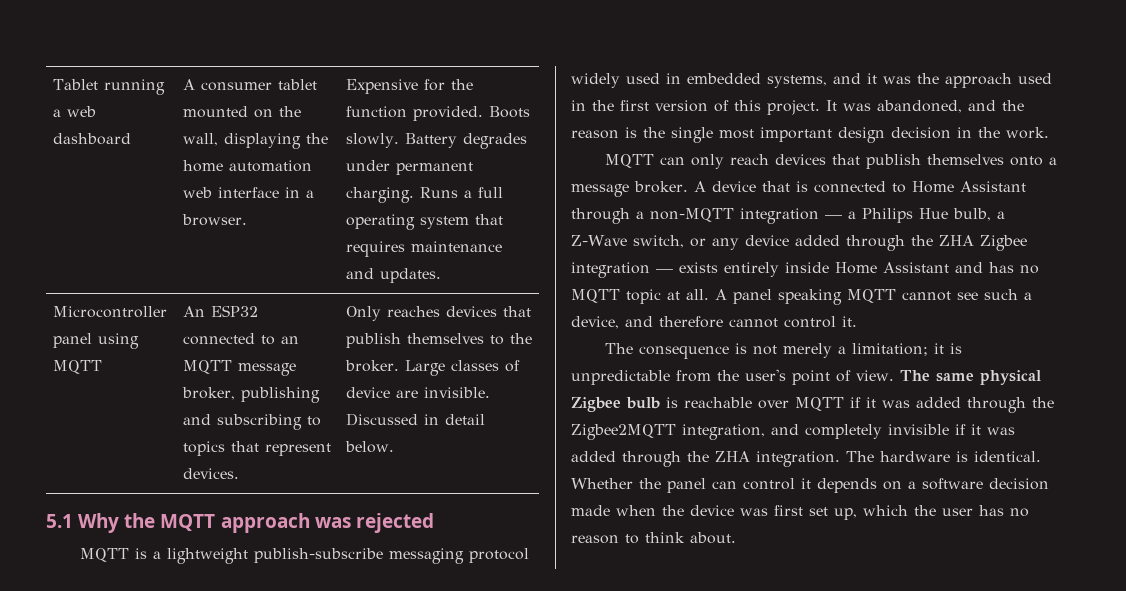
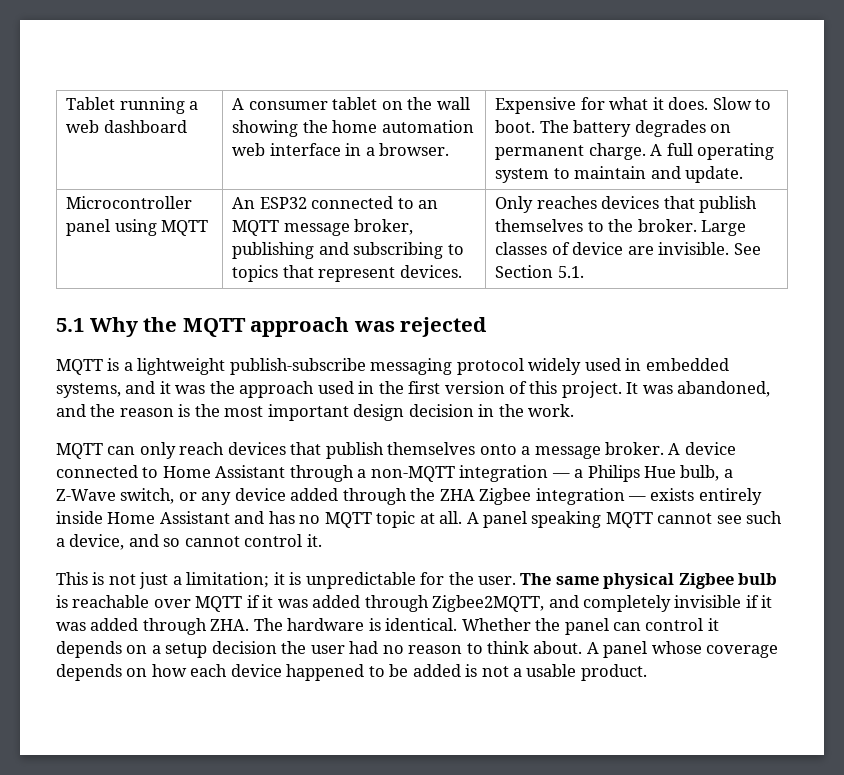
- A consumer tablet mounted on the wall, displaying the home automation web interface in a browser.
+ A consumer tablet on the wall showing the home automation web interface in a browser.
- Expensive for the function provided. Boots slowly. Battery degrades under permanent charging. Runs a full operating system that requires maintenance and updates.
+ Expensive for what it does. Slow to boot. The battery degrades on permanent charge. A full operating system to maintain and update.
- Microcontroller panel using MQTT | An ESP32 connected to an MQTT message broker, publishing and subscribing to topics that represent devices. | Only reaches devices that publish themselves to the broker. Large classes of device are invisible. Discussed in detail below.
+ Microcontroller panel using MQTT | An ESP32 connected to an MQTT message broker, publishing and subscribing to topics that represent devices. | Only reaches devices that publish themselves to the broker. Large classes of device are invisible. See Section 5.1.
- It was abandoned, and the reason is the single most important design decision in the work.
+ It was abandoned, and the reason is the most important design decision in the work.
- A device that is connected to Home Assistant through a non-MQTT integration — a Philips Hue bulb, a Z-Wave switch, or any device added through the ZHA Zigbee integration — exists entirely inside Home Assistant and has no MQTT topic at all.
+ A device connected to Home Assistant through a non-MQTT integration — a Philips Hue bulb, a Z-Wave switch, or any device added through the ZHA Zigbee integration — exists entirely inside Home Assistant and has no MQTT topic at all.
- A panel speaking MQTT cannot see such a device, and therefore cannot control it.
+ A panel speaking MQTT cannot see such a device, and so cannot control it.
- The consequence is not merely a limitation; it is unpredictable from the user's point of view.
+ This is not just a limitation; it is unpredictable for the user.
- The same physical Zigbee bulb is reachable over MQTT if it was added through the Zigbee2MQTT integration, and completely invisible if it was added through the ZHA integration. The hardware is identical.
+ The same physical Zigbee bulb is reachable over MQTT if it was added through Zigbee2MQTT, and completely invisible if it was added through ZHA. The hardware is identical.
- Whether the panel can control it depends on a software decision made when the device was first set up, which the user has no reason to think about.
+ Whether the panel can control it depends on a setup decision the user had no reason to think about.
+ A panel whose coverage depends on how each device happened to be added is not a usable product.

